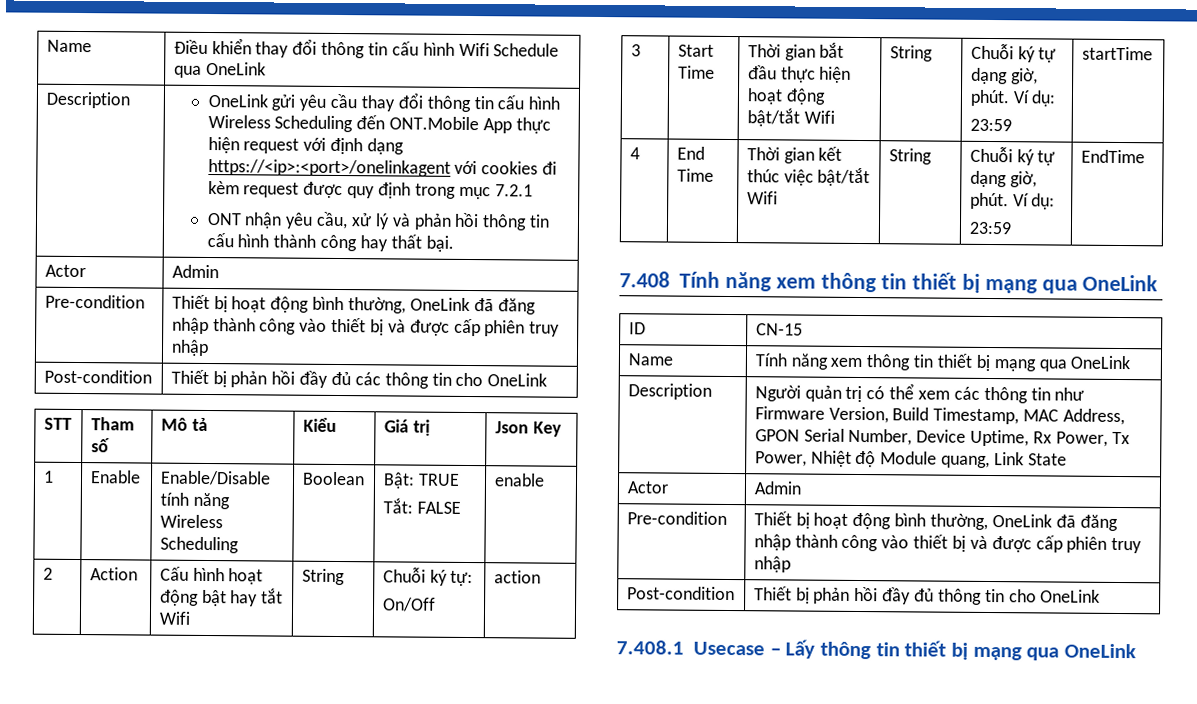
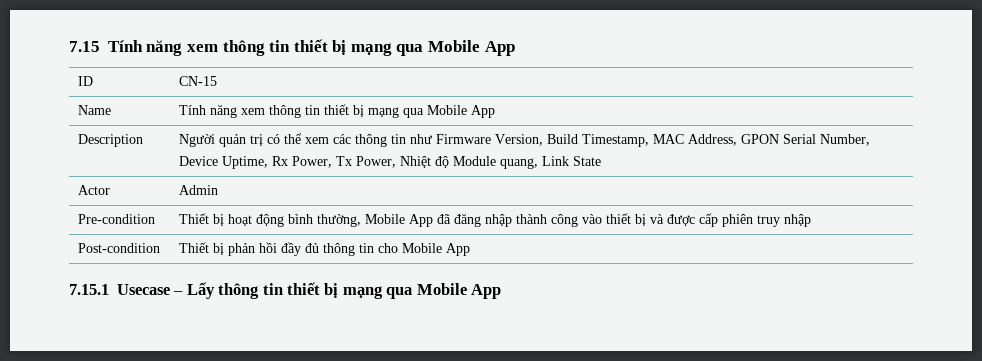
- Name | Điều khiển thay đổi thông tin cấu hình Wifi Schedule qua OneLink
- Description | OneLink gửi yêu cầu thay đổi thông tin cấu hình Wireless Scheduling đến ONT.Mobile App thực hiện request với định dạng https://<ip>:<port>/onelinkagent với cookies đi kèm request được quy định trong mục 7.2.1
- ONT nhận yêu cầu, xử lý và phản hồi thông tin cấu hình thành công hay thất bại.
- Actor | Admin
- Pre-condition | Thiết bị hoạt động bình thường, OneLink đã đăng nhập thành công vào thiết bị và được cấp phiên truy nhập
- Post-condition | Thiết bị phản hồi đầy đủ các thông tin cho OneLink
- STT | Tham số | Mô tả | Kiểu | Giá trị | Json Key
- 1 | Enable | Enable/Disable tính năng Wireless Scheduling | Boolean | Bật: TRUE
- Tắt: FALSE | enable
- 2 | Action | Cấu hình hoạt động bật hay tắt Wifi | String | Chuỗi ký tự:
- On/Off | action
- 3 | Start Time | Thời gian bắt đầu thực hiện hoạt động bật/tắt Wifi | String | Chuỗi ký tự dạng giờ, phút. Ví dụ:
- 23:59 | startTime
- 4 | End Time | Thời gian kết thúc việc bật/tắt Wifi | String | Chuỗi ký tự dạng giờ, phút. Ví dụ:
- 23:59 | EndTime
- 7.408 Tính năng xem thông tin thiết bị mạng qua OneLink
+ 7.15 Tính năng xem thông tin thiết bị mạng qua Mobile App
- Name | Tính năng xem thông tin thiết bị mạng qua OneLink
+ Name | Tính năng xem thông tin thiết bị mạng qua Mobile App
  Description | Người quản trị có thể xem các thông tin như Firmware Version, Build Timestamp, MAC Address, GPON Serial Number, Device Uptime, Rx Power, Tx Power, Nhiệt độ Module quang, Link State
  Actor | Admin
- Pre-condition | Thiết bị hoạt động bình thường, OneLink đã đăng nhập thành công vào thiết bị và được cấp phiên truy nhập
+ Pre-condition | Thiết bị hoạt động bình thường, Mobile App đã đăng nhập thành công vào thiết bị và được cấp phiên truy nhập
- Post-condition | Thiết bị phản hồi đầy đủ thông tin cho OneLink
- 7.408.1 Usecase – Lấy thông tin thiết bị mạng qua OneLink
+ Post-condition | Thiết bị phản hồi đầy đủ thông tin cho Mobile App
+ 7.15.1 Usecase – Lấy thông tin thiết bị mạng qua Mobile App

